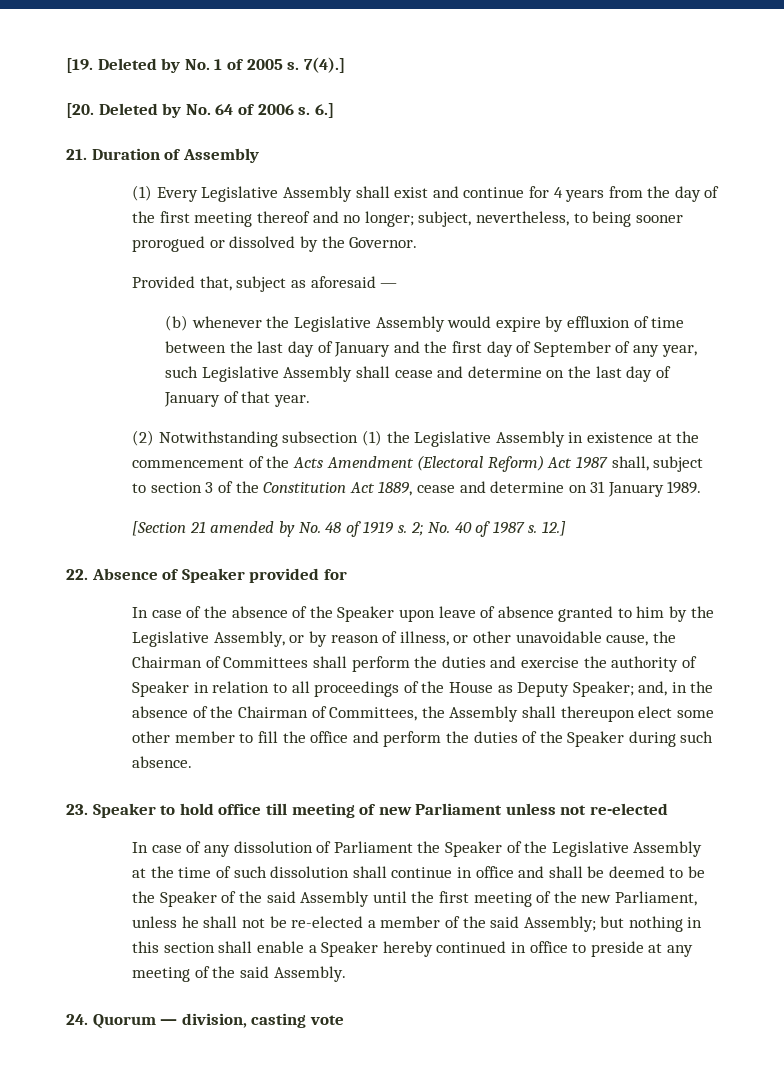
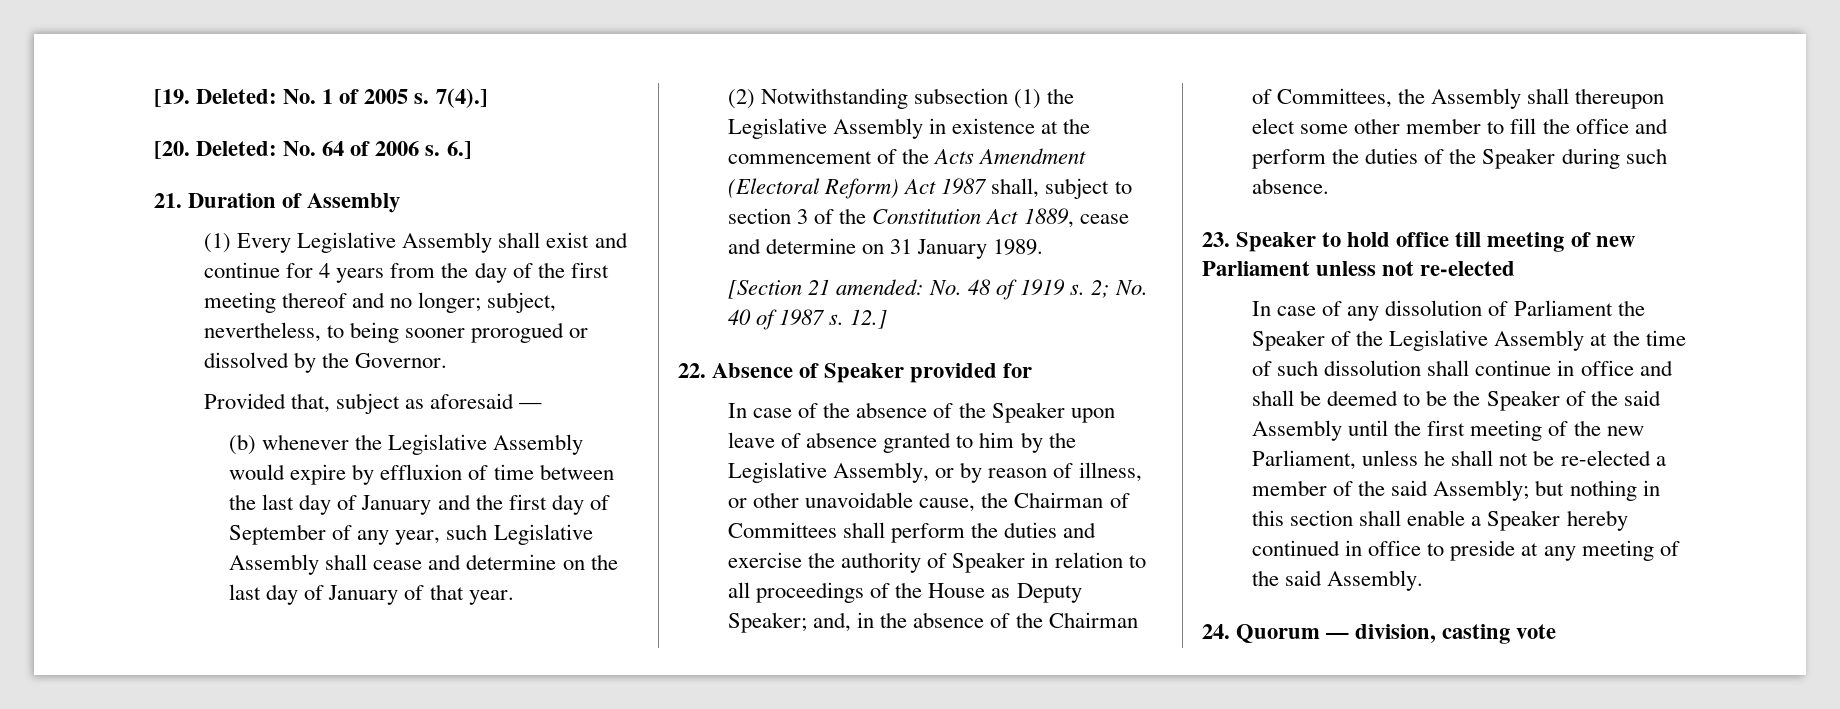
- [19. Deleted by No. 1 of 2005 s.
+ [19. Deleted: No. 1 of 2005 s.
- [20. Deleted by No. 64 of 2006 s.
+ [20. Deleted: No. 64 of 2006 s.
- [Section 21 amended by No. 48 of 1919 s.
+ [Section 21 amended: No. 48 of 1919 s.

